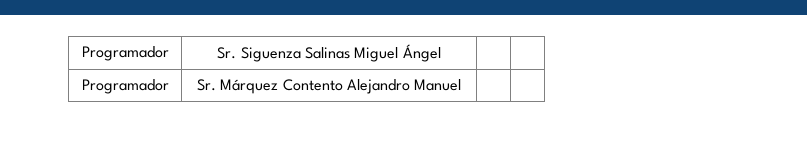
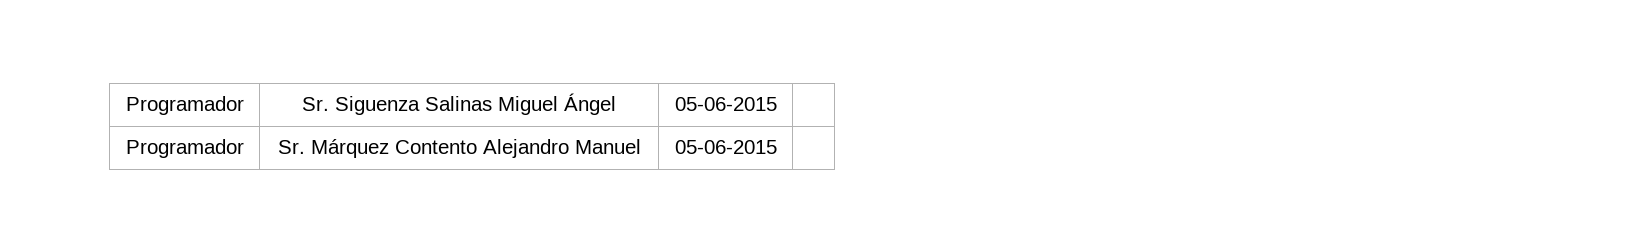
- Programador | Sr. Siguenza Salinas Miguel Ángel | |
+ Programador | Sr. Siguenza Salinas Miguel Ángel | 05-06-2015 |
- Programador | Sr. Márquez Contento Alejandro Manuel | |
+ Programador | Sr. Márquez Contento Alejandro Manuel | 05-06-2015 |

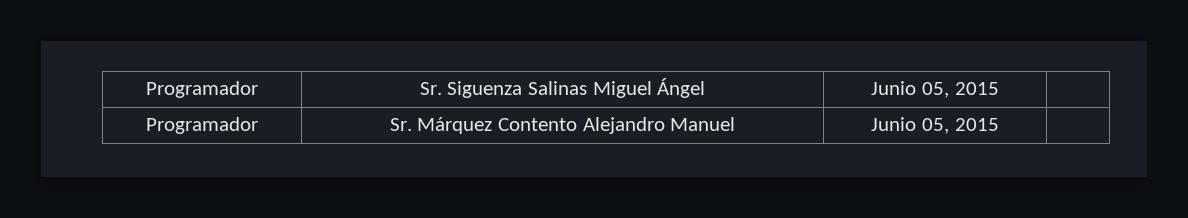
- Programador | Sr. Siguenza Salinas Miguel Ángel | 05-06-2015 |
+ Programador | Sr. Siguenza Salinas Miguel Ángel | Junio 05, 2015 |
- Programador | Sr. Márquez Contento Alejandro Manuel | 05-06-2015 |
+ Programador | Sr. Márquez Contento Alejandro Manuel | Junio 05, 2015 |

